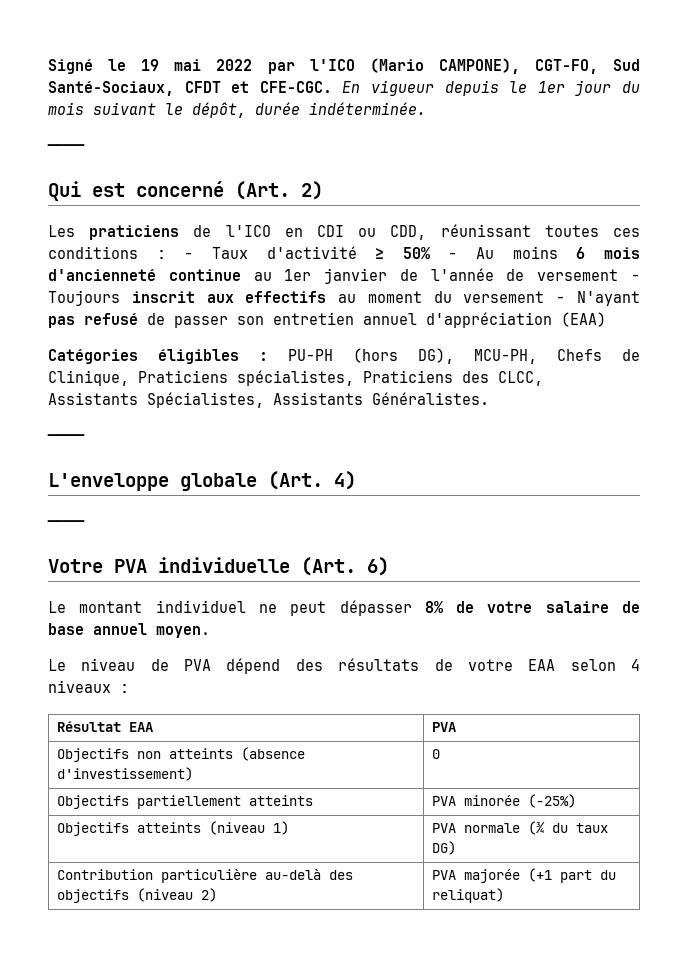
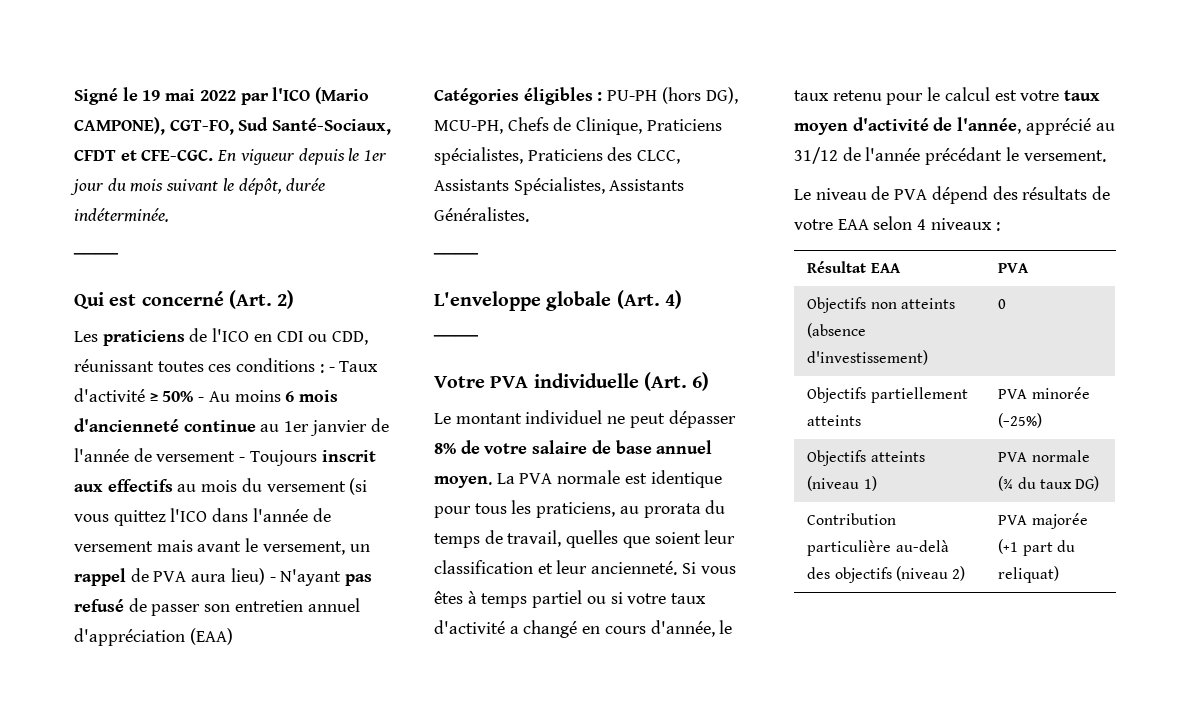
- Les praticiens de l'ICO en CDI ou CDD, réunissant toutes ces conditions : - Taux d'activité ≥ 50% - Au moins 6 mois d'ancienneté continue au 1er janvier de l'année de versement - Toujours inscrit aux effectifs au moment du versement - N'ayant pas refusé de passer son entretien annuel d'appréciation (EAA)
+ Les praticiens de l'ICO en CDI ou CDD, réunissant toutes ces conditions : - Taux d'activité ≥ 50% - Au moins 6 mois d'ancienneté continue au 1er janvier de l'année de versement - Toujours inscrit aux effectifs au mois du versement (si vous quittez l'ICO dans l'année de versement mais avant le versement, un rappel de PVA aura lieu) - N'ayant pas refusé de passer son entretien annuel d'appréciation (EAA)
+ La PVA normale est identique pour tous les praticiens, au prorata du temps de travail, quelles que soient leur classification et leur ancienneté. Si vous êtes à temps partiel ou si votre taux d'activité a changé en cours d'année, le taux retenu pour le calcul est votre taux moyen d'activité de l'année, apprécié au 31/12 de l'année précédant le versement.

